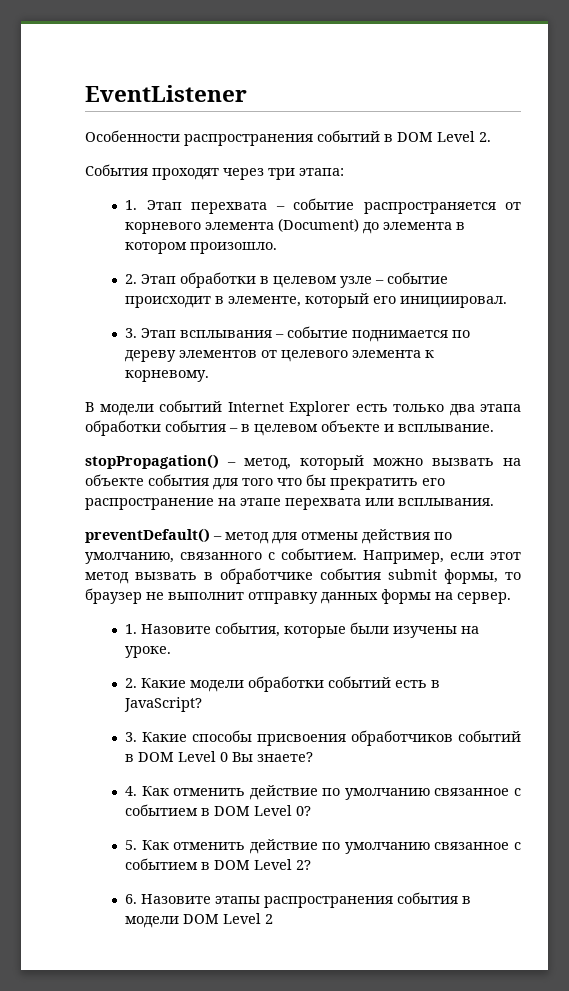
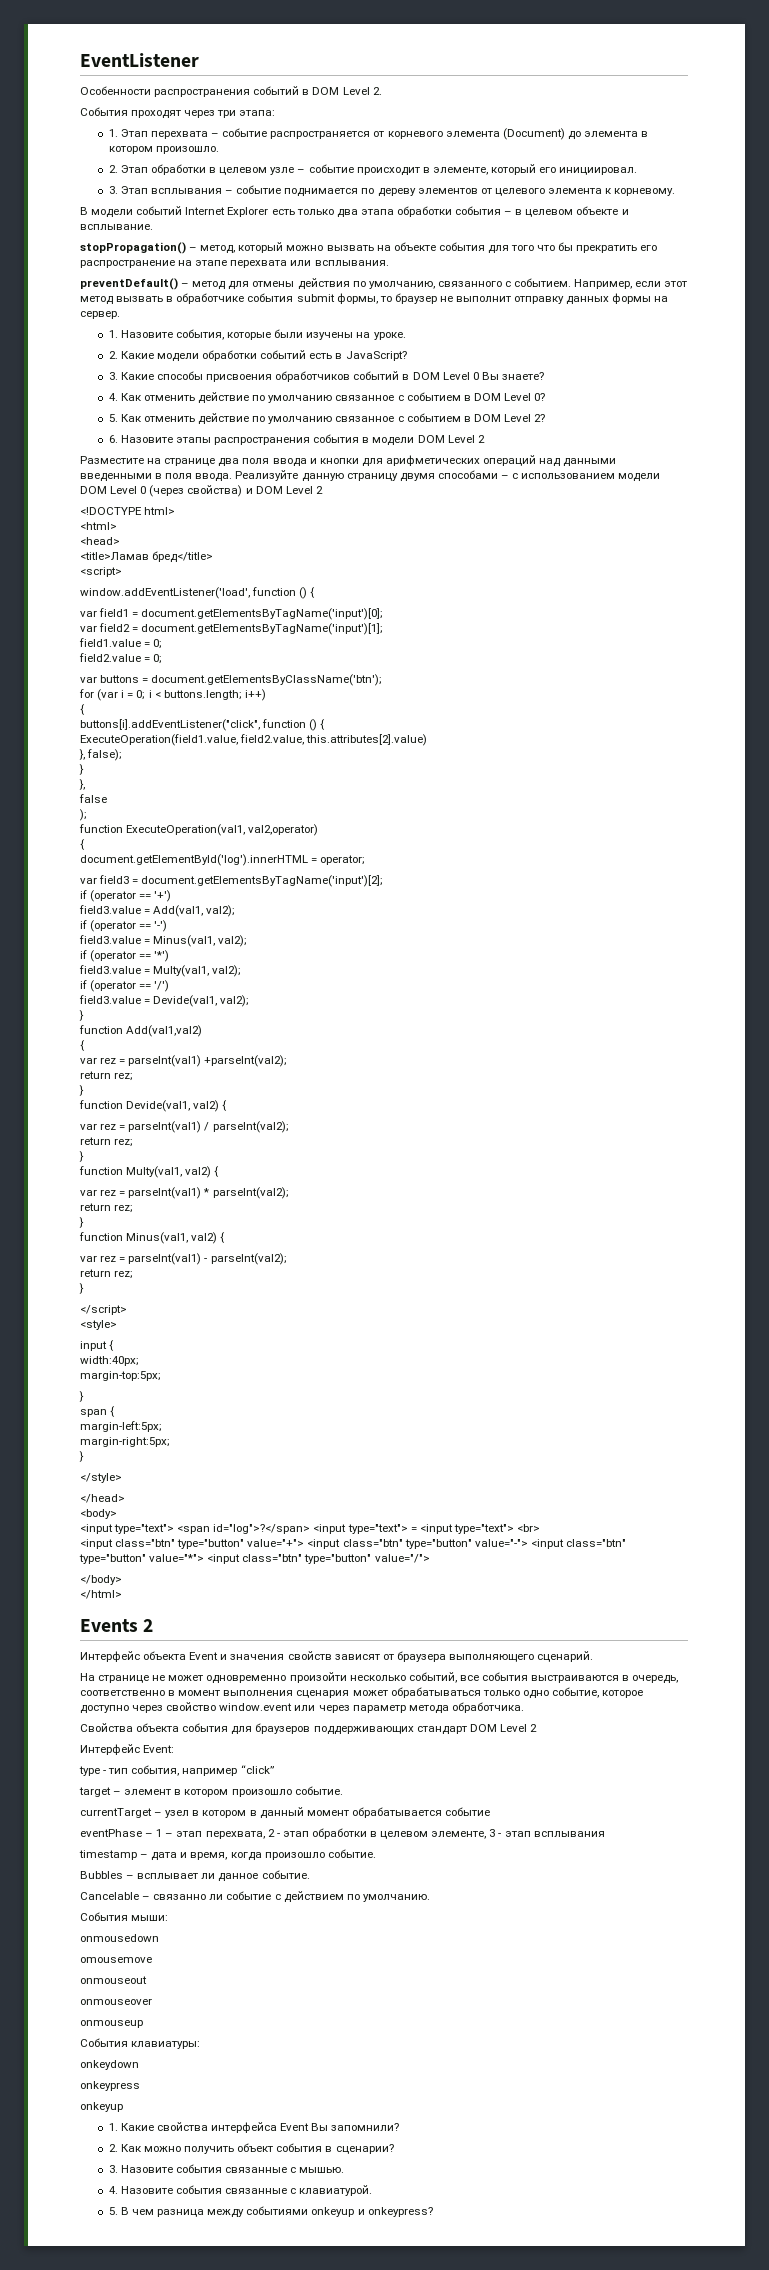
+ Разместите на странице два поля ввода и кнопки для арифметических операций над данными введенными в поля ввода. Реализуйте данную страницу двумя способами – с использованием модели DOM Level 0 (через свойства) и DOM Level 2
+ <!DOCTYPE html>
+ <html>
+ <head>
+ <title>Ламав бред</title>
+ <script>
+ window.addEventListener('load', function () {
+ var field1 = document.getElementsByTagName('input')[0];
+ var field2 = document.getElementsByTagName('input')[1];
+ field1.value = 0;
+ field2.value = 0;
+ var buttons = document.getElementsByClassName('btn');
+ for (var i = 0; i < buttons.length; i++)
+ {
+ buttons[i].addEventListener("click", function () {
+ ExecuteOperation(field1.value, field2.value, this.attributes[2].value)
+ }, false);
+ }
+ },
+ false
+ );
+ function ExecuteOperation(val1, val2,operator)
+ {
+ document.getElementById('log').innerHTML = operator;
+ var field3 = document.getElementsByTagName('input')[2];
+ if (operator == '+')
+ field3.value = Add(val1, val2);
+ if (operator == '-')
+ field3.value = Minus(val1, val2);
+ if (operator == '*')
+ field3.value = Multy(val1, val2);
+ if (operator == '/')
+ field3.value = Devide(val1, val2);
+ }
+ function Add(val1,val2)
+ {
+ var rez = parseInt(val1) +parseInt(val2);
+ return rez;
+ }
+ function Devide(val1, val2) {
+ var rez = parseInt(val1) / parseInt(val2);
+ return rez;
+ }
+ function Multy(val1, val2) {
+ var rez = parseInt(val1) * parseInt(val2);
+ return rez;
+ }
+ function Minus(val1, val2) {
+ var rez = parseInt(val1) - parseInt(val2);
+ return rez;
+ }
+ </script>
+ <style>
+ input {
+ width:40px;
+ margin-top:5px;
+ }
+ span {
+ margin-left:5px;
+ margin-right:5px;
+ }
+ </style>
+ </head>
+ <body>
+ <input type="text"> <span id="log">?</span> <input type="text"> = <input type="text"> <br>
+ <input class="btn" type="button" value="+"> <input class="btn" type="button" value="-"> <input class="btn" type="button" value="*"> <input class="btn" type="button" value="/">
+ </body>
+ </html>
+ Events 2
+ Интерфейс объекта Event и значения свойств зависят от браузера выполняющего сценарий.
+ На странице не может одновременно произойти несколько событий, все события выстраиваются в очередь, соответственно в момент выполнения сценария может обрабатываться только одно событие, которое доступно через свойство window.event или через параметр метода обработчика.
+ Свойства объекта события для браузеров поддерживающих стандарт DOM Level 2
+ Интерфейс Event:
+ type - тип события, например “click”
+ target – элемент в котором произошло событие.
+ currentTarget – узел в котором в данный момент обрабатывается событие
+ eventPhase – 1 – этап перехвата, 2 - этап обработки в целевом элементе, 3 - этап всплывания
+ timestamp – дата и время, когда произошло событие.
+ Bubbles – всплывает ли данное событие.
+ Cancelable – связанно ли событие с действием по умолчанию.
+ События мыши:
+ onmousedown
+ omousemove
+ onmouseout
+ onmouseover
+ onmouseup
+ События клавиатуры:
+ onkeydown
+ onkeypress
+ onkeyup
+ 1. Какие свойства интерфейса Event Вы запомнили?
+ 2. Как можно получить объект события в сценарии?
+ 3. Назовите события связанные с мышью.
+ 4. Назовите события связанные с клавиатурой.
+ 5. В чем разница между событиями onkeyup и onkeypress?

